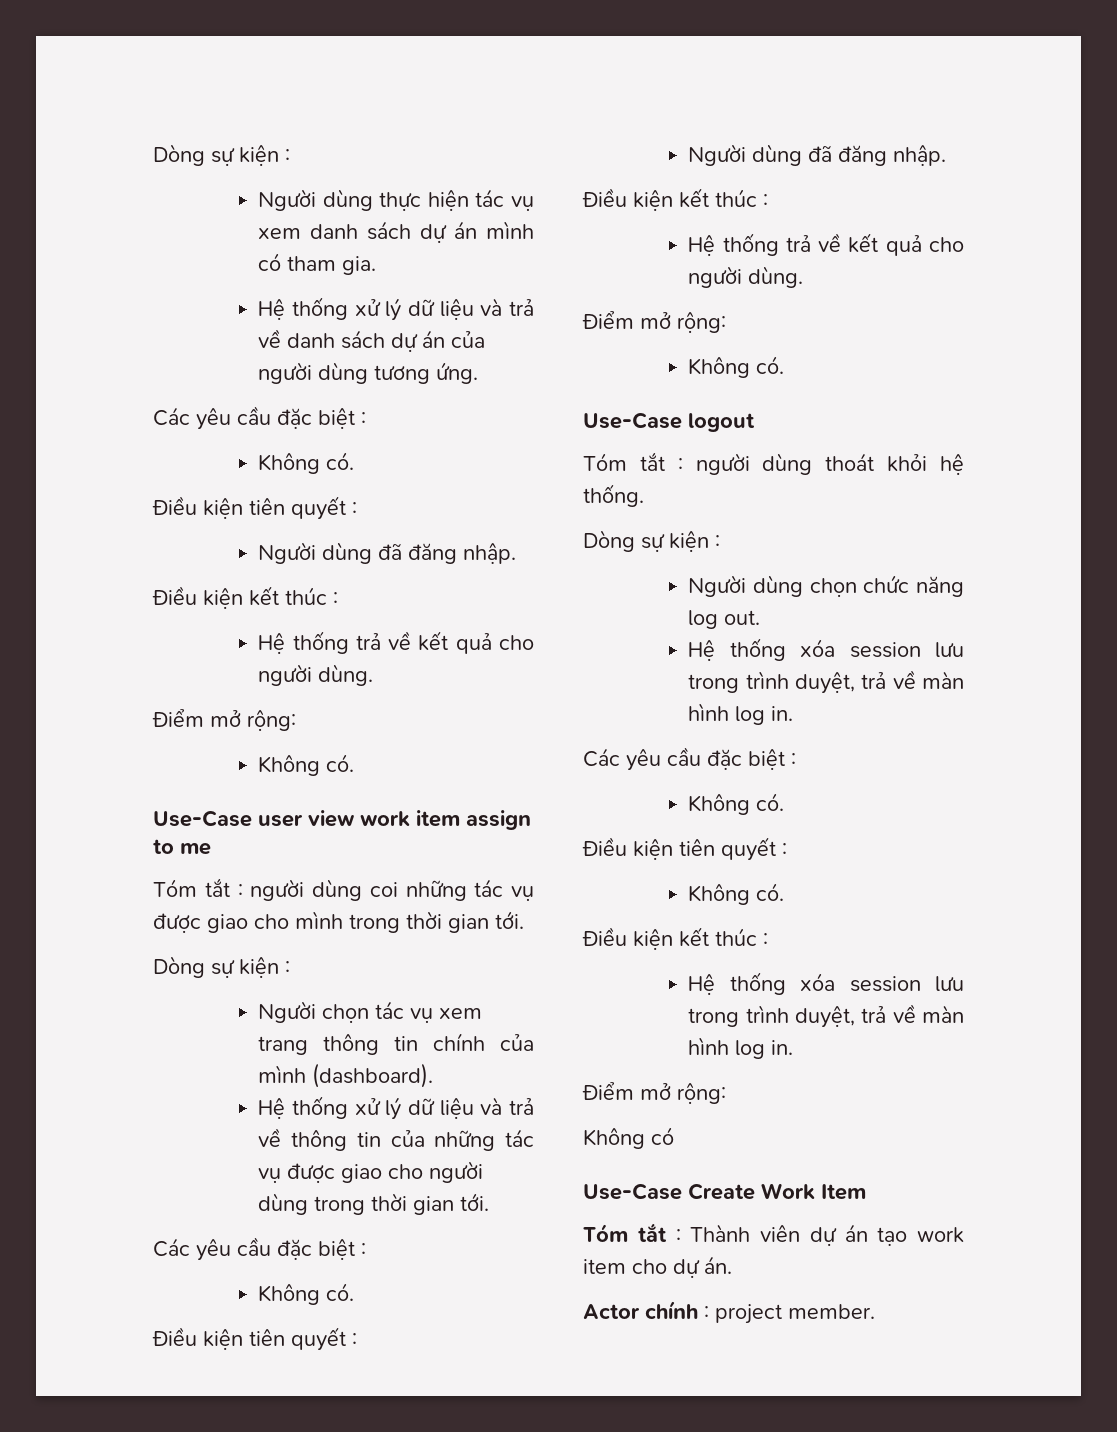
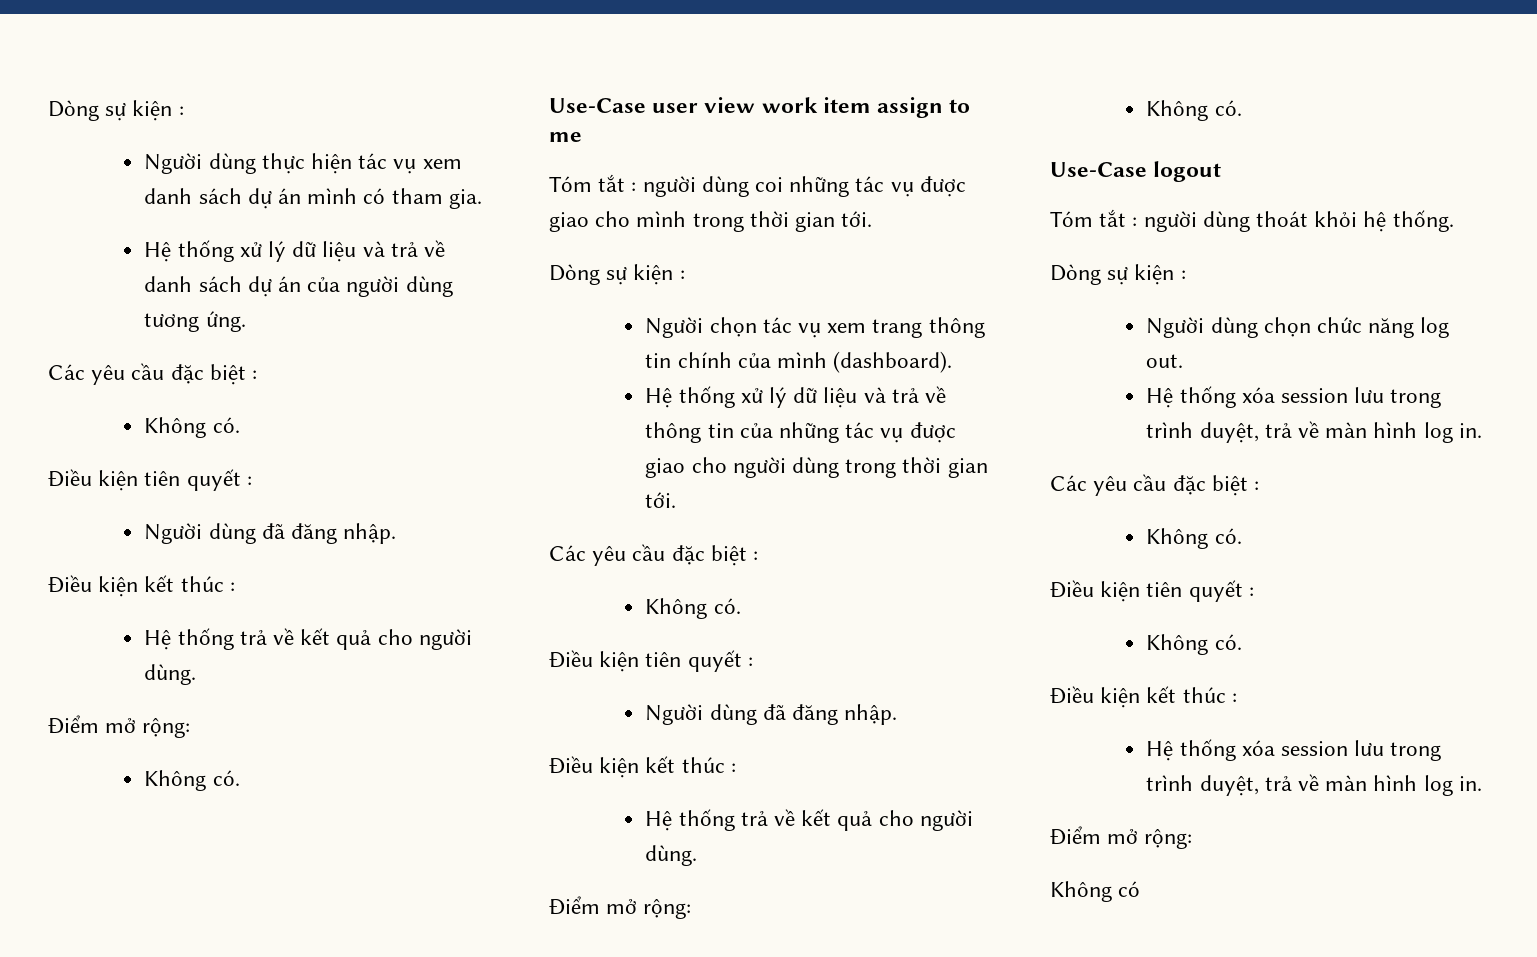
- Use-Case Create Work Item
- Tóm tắt : Thành viên dự án tạo work item cho dự án.
- Actor chính : project member.

